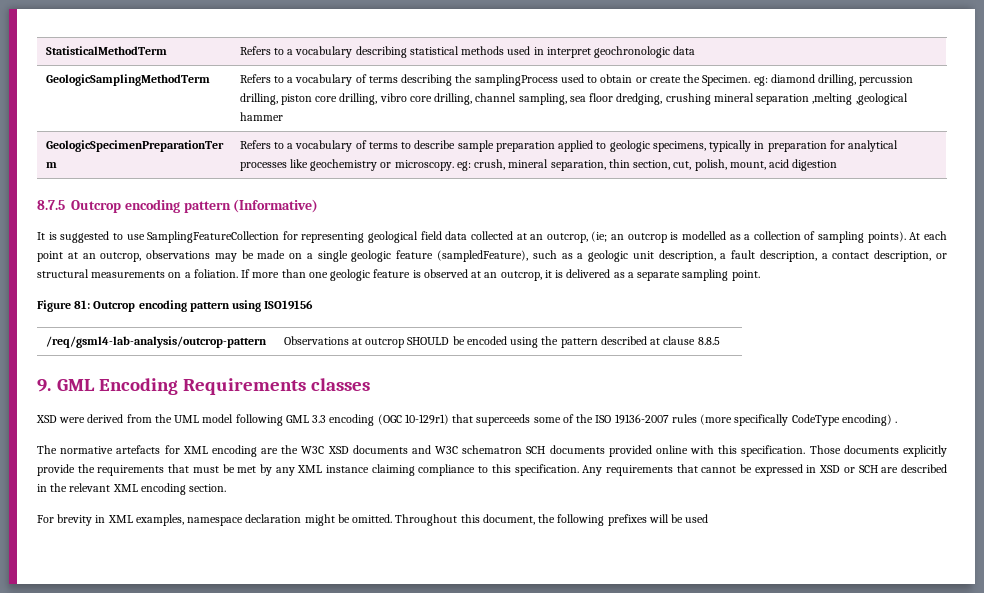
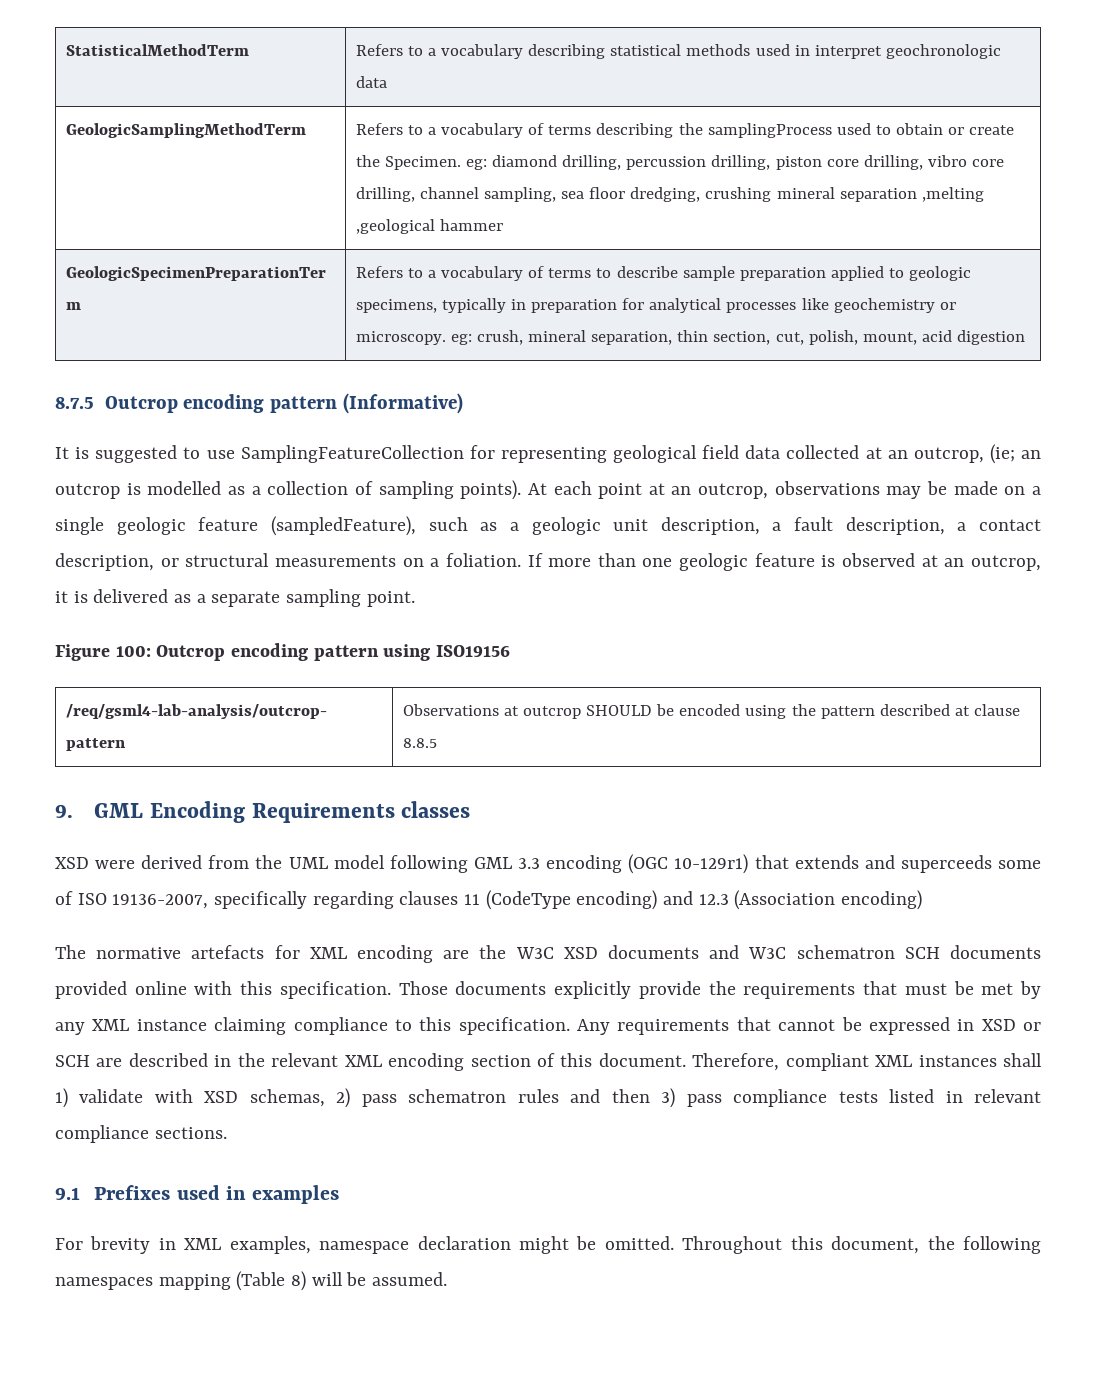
- Figure 81: Outcrop encoding pattern using ISO19156
+ Figure 100: Outcrop encoding pattern using ISO19156
- XSD were derived from the UML model following GML 3.3 encoding (OGC 10-129r1) that superceeds some of the ISO 19136-2007 rules (more specifically CodeType encoding) .
+ XSD were derived from the UML model following GML 3.3 encoding (OGC 10-129r1) that extends and superceeds some of ISO 19136-2007, specifically regarding clauses 11 (CodeType encoding) and 12.3 (Association encoding)
- Any requirements that cannot be expressed in XSD or SCH are described in the relevant XML encoding section.
+ Any requirements that cannot be expressed in XSD or SCH are described in the relevant XML encoding section of this document. Therefore, compliant XML instances shall 1) validate with XSD schemas, 2) pass schematron rules and then 3) pass compliance tests listed in relevant compliance sections.
+ 9.1 Prefixes used in examples
- Throughout this document, the following prefixes will be used
+ Throughout this document, the following namespaces mapping (Table 8) will be assumed.

